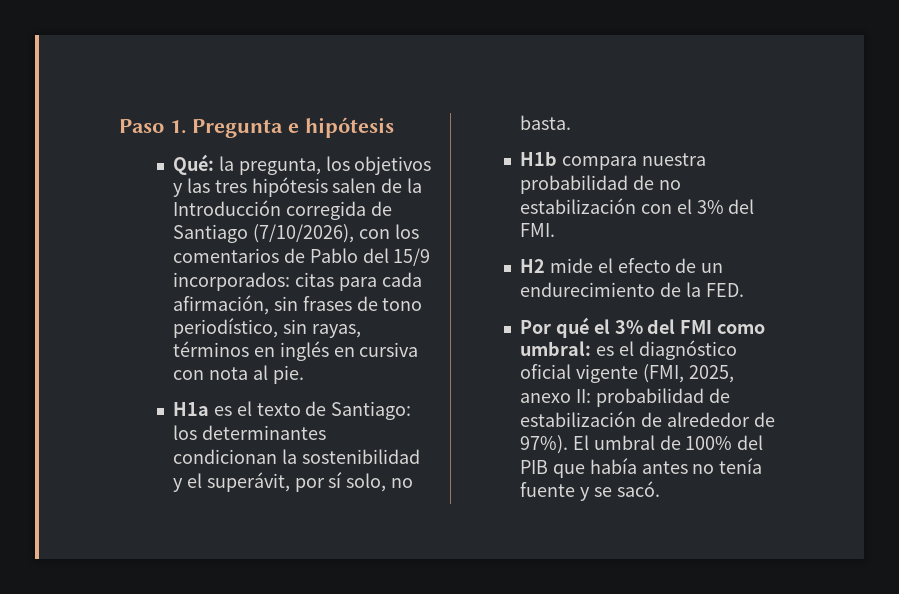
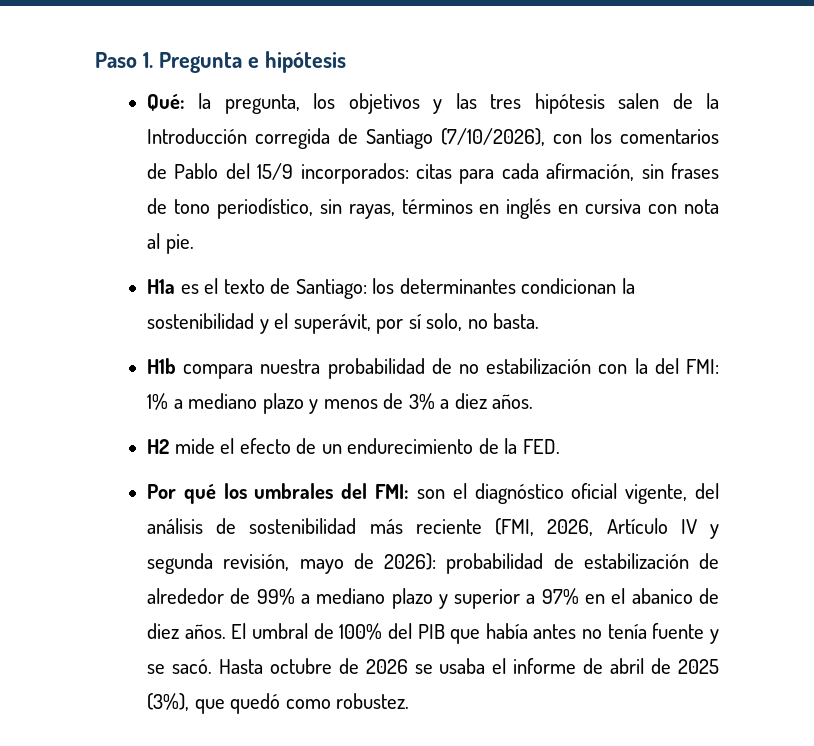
- H1b compara nuestra probabilidad de no estabilización con el 3% del FMI.
+ H1b compara nuestra probabilidad de no estabilización con la del FMI: 1% a mediano plazo y menos de 3% a diez años.
- Por qué el 3% del FMI como umbral: es el diagnóstico oficial vigente (FMI, 2025, anexo II: probabilidad de estabilización de alrededor de 97%).
+ Por qué los umbrales del FMI: son el diagnóstico oficial vigente, del análisis de sostenibilidad más reciente (FMI, 2026, Artículo IV y segunda revisión, mayo de 2026): probabilidad de estabilización de alrededor de 99% a mediano plazo y superior a 97% en el abanico de diez años.
+ Hasta octubre de 2026 se usaba el informe de abril de 2025 (3%), que quedó como robustez.

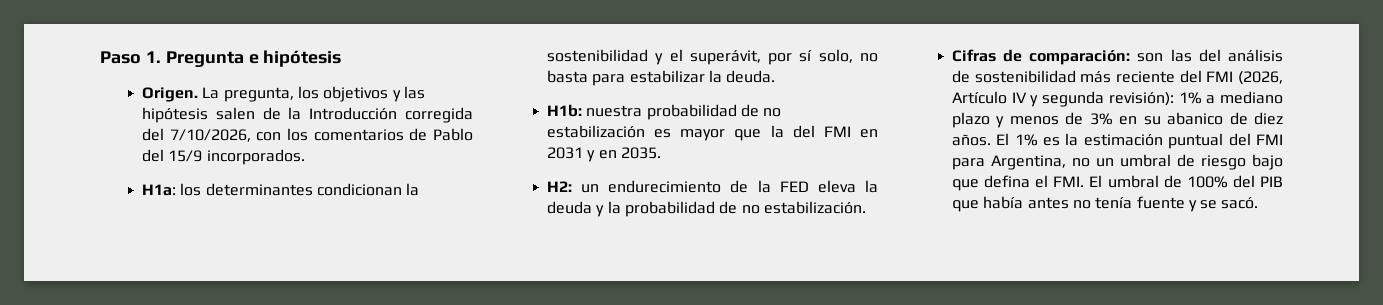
- Qué: la pregunta, los objetivos y las tres hipótesis salen de la Introducción corregida de Santiago (7/10/2026), con los comentarios de Pablo del 15/9 incorporados: citas para cada afirmación, sin frases de tono periodístico, sin rayas, términos en inglés en cursiva con nota al pie.
- H1a es el texto de Santiago: los determinantes condicionan la sostenibilidad y el superávit, por sí solo, no basta.
- H1b compara nuestra probabilidad de no estabilización con la del FMI: 1% a mediano plazo y menos de 3% a diez años.
- H2 mide el efecto de un endurecimiento de la FED.
- Por qué los umbrales del FMI: son el diagnóstico oficial vigente, del análisis de sostenibilidad más reciente (FMI, 2026, Artículo IV y segunda revisión, mayo de 2026): probabilidad de estabilización de alrededor de 99% a mediano plazo y superior a 97% en el abanico de diez años.
+ Origen. La pregunta, los objetivos y las hipótesis salen de la Introducción corregida del 7/10/2026, con los comentarios de Pablo del 15/9 incorporados.
+ H1a: los determinantes condicionan la sostenibilidad y el superávit, por sí solo, no basta para estabilizar la deuda.
+ H1b: nuestra probabilidad de no estabilización es mayor que la del FMI en 2031 y en 2035.
+ H2: un endurecimiento de la FED eleva la deuda y la probabilidad de no estabilización.
+ Cifras de comparación: son las del análisis de sostenibilidad más reciente del FMI (2026, Artículo IV y segunda revisión): 1% a mediano plazo y menos de 3% en su abanico de diez años.
- El umbral de 100% del PIB que había antes no tenía fuente y se sacó. Hasta octubre de 2026 se usaba el informe de abril de 2025 (3%), que quedó como robustez.
+ El 1% es la estimación puntual del FMI para Argentina, no un umbral de riesgo bajo que defina el FMI. El umbral de 100% del PIB que había antes no tenía fuente y se sacó.

